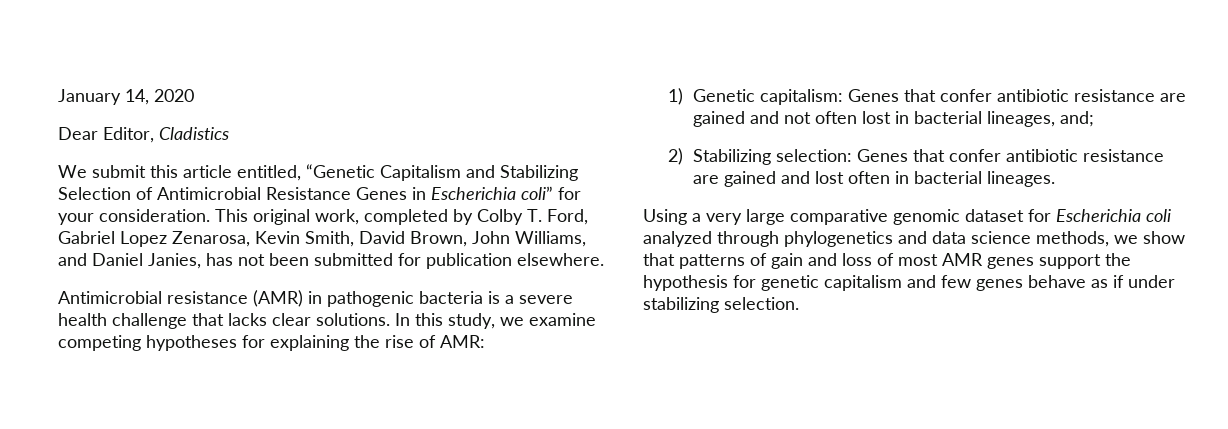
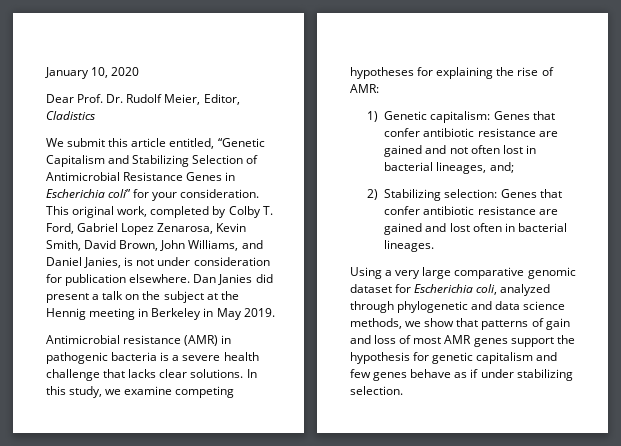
- January 14, 2020
+ January 10, 2020
- Dear Editor, Cladistics
+ Dear Prof. Dr. Rudolf Meier, Editor, Cladistics
- This original work, completed by Colby T. Ford, Gabriel Lopez Zenarosa, Kevin Smith, David Brown, John Williams, and Daniel Janies, has not been submitted for publication elsewhere.
+ This original work, completed by Colby T. Ford, Gabriel Lopez Zenarosa, Kevin Smith, David Brown, John Williams, and Daniel Janies, is not under consideration for publication elsewhere. Dan Janies did present a talk on the subject at the Hennig meeting in Berkeley in May 2019.
- Using a very large comparative genomic dataset for Escherichia coli analyzed through phylogenetics and data science methods, we show that patterns of gain and loss of most AMR genes support the hypothesis for genetic capitalism and few genes behave as if under stabilizing selection.
+ Using a very large comparative genomic dataset for Escherichia coli, analyzed through phylogenetic and data science methods, we show that patterns of gain and loss of most AMR genes support the hypothesis for genetic capitalism and few genes behave as if under stabilizing selection.

